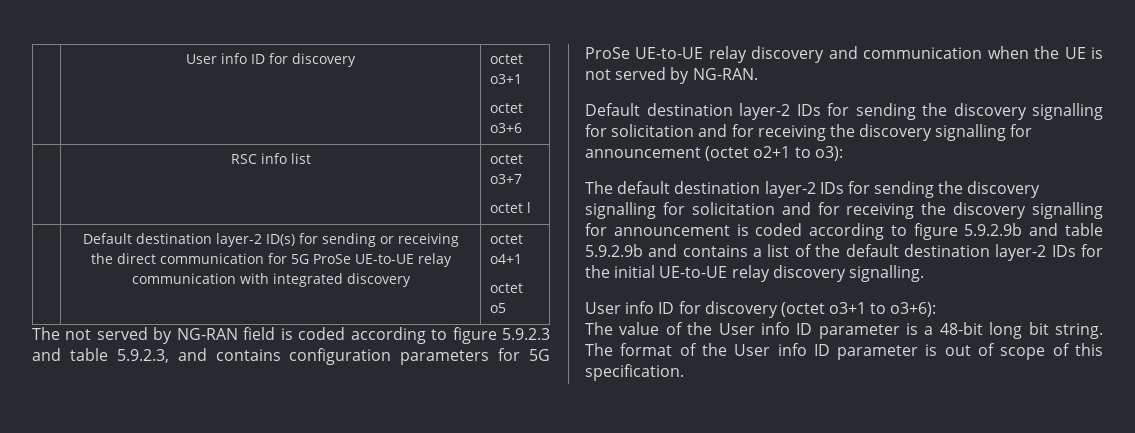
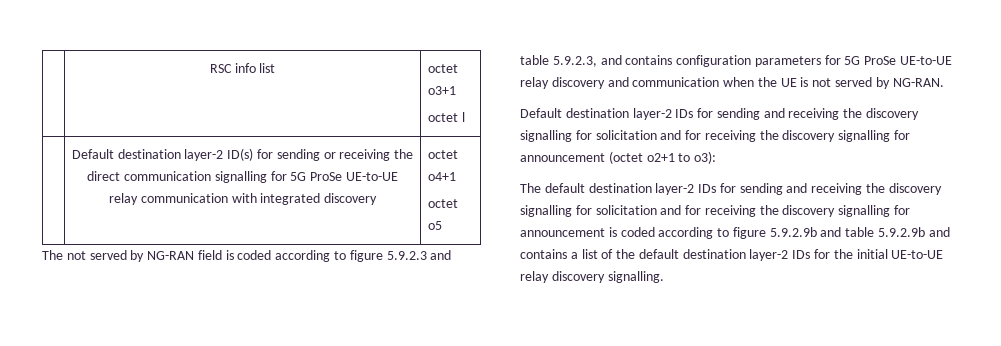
- | User info ID for discovery | octet o3+1
- octet o3+6
- | RSC info list | octet o3+7
+ | RSC info list | octet o3+1
- | Default destination layer-2 ID(s) for sending or receiving the direct communication for 5G ProSe UE-to-UE relay communication with integrated discovery | octet o4+1
+ | Default destination layer-2 ID(s) for sending or receiving the direct communication signalling for 5G ProSe UE-to-UE relay communication with integrated discovery | octet o4+1
- Default destination layer-2 IDs for sending the discovery signalling for solicitation and for receiving the discovery signalling for announcement (octet o2+1 to o3):
+ Default destination layer-2 IDs for sending and receiving the discovery signalling for solicitation and for receiving the discovery signalling for announcement (octet o2+1 to o3):
- The default destination layer-2 IDs for sending the discovery signalling for solicitation and for receiving the discovery signalling for announcement is coded according to figure 5.9.2.9b and table 5.9.2.9b and contains a list of the default destination layer-2 IDs for the initial UE-to-UE relay discovery signalling.
+ The default destination layer-2 IDs for sending and receiving the discovery signalling for solicitation and for receiving the discovery signalling for announcement is coded according to figure 5.9.2.9b and table 5.9.2.9b and contains a list of the default destination layer-2 IDs for the initial UE-to-UE relay discovery signalling.
- User info ID for discovery (octet o3+1 to o3+6):
- The value of the User info ID parameter is a 48-bit long bit string. The format of the User info ID parameter is out of scope of this specification.

